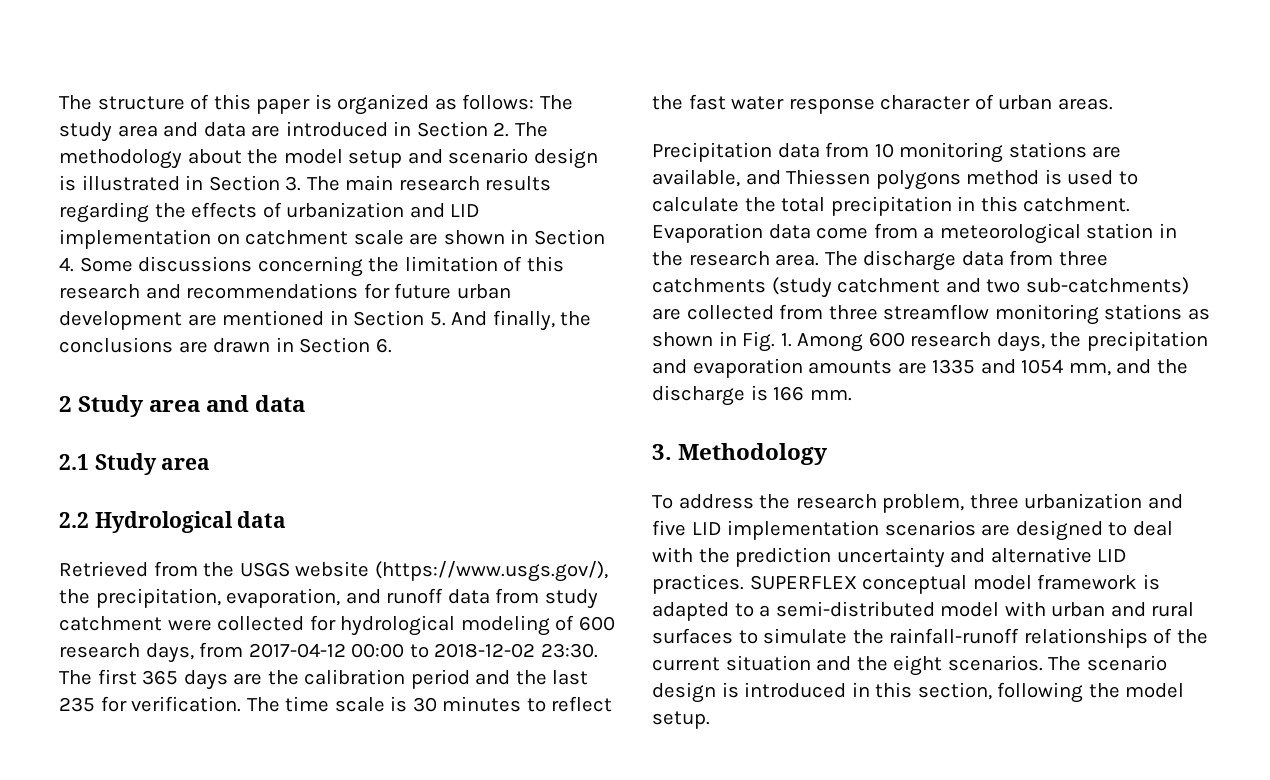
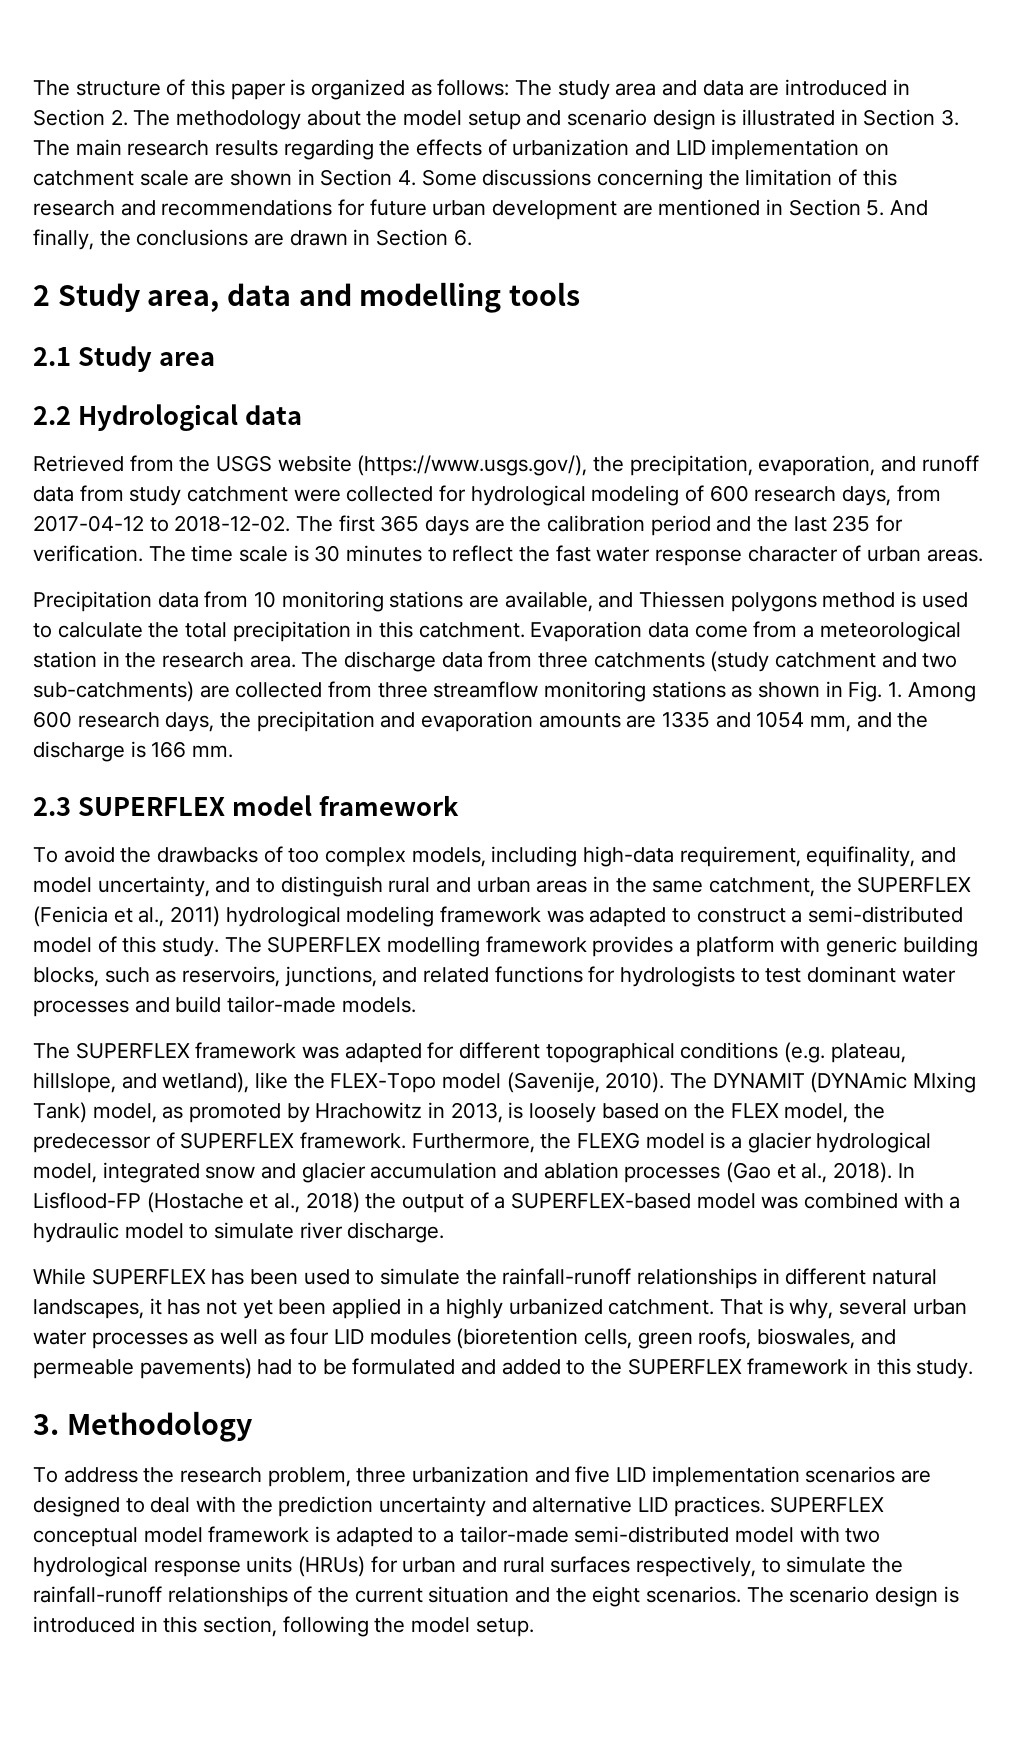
- 2 Study area and data
+ 2 Study area, data and modelling tools
- Retrieved from the USGS website (https://www.usgs.gov/), the precipitation, evaporation, and runoff data from study catchment were collected for hydrological modeling of 600 research days, from 2017-04-12 00:00 to 2018-12-02 23:30.
+ Retrieved from the USGS website (https://www.usgs.gov/), the precipitation, evaporation, and runoff data from study catchment were collected for hydrological modeling of 600 research days, from 2017-04-12 to 2018-12-02.
+ 2.3 SUPERFLEX model framework
+ To avoid the drawbacks of too complex models, including high-data requirement, equifinality, and model uncertainty, and to distinguish rural and urban areas in the same catchment, the SUPERFLEX (Fenicia et al., 2011) hydrological modeling framework was adapted to construct a semi-distributed model of this study. The SUPERFLEX modelling framework provides a platform with generic building blocks, such as reservoirs, junctions, and related functions for hydrologists to test dominant water processes and build tailor-made models.
+ The SUPERFLEX framework was adapted for different topographical conditions (e.g. plateau, hillslope, and wetland), like the FLEX-Topo model (Savenije, 2010). The DYNAMIT (DYNAmic MIxing Tank) model, as promoted by Hrachowitz in 2013, is loosely based on the FLEX model, the predecessor of SUPERFLEX framework. Furthermore, the FLEXG model is a glacier hydrological model, integrated snow and glacier accumulation and ablation processes (Gao et al., 2018). In Lisflood-FP (Hostache et al., 2018) the output of a SUPERFLEX-based model was combined with a hydraulic model to simulate river discharge.
+ While SUPERFLEX has been used to simulate the rainfall-runoff relationships in different natural landscapes, it has not yet been applied in a highly urbanized catchment. That is why, several urban water processes as well as four LID modules (bioretention cells, green roofs, bioswales, and permeable pavements) had to be formulated and added to the SUPERFLEX framework in this study.
- SUPERFLEX conceptual model framework is adapted to a semi-distributed model with urban and rural surfaces to simulate the rainfall-runoff relationships of the current situation and the eight scenarios.
+ SUPERFLEX conceptual model framework is adapted to a tailor-made semi-distributed model with two hydrological response units (HRUs) for urban and rural surfaces respectively, to simulate the rainfall-runoff relationships of the current situation and the eight scenarios.

